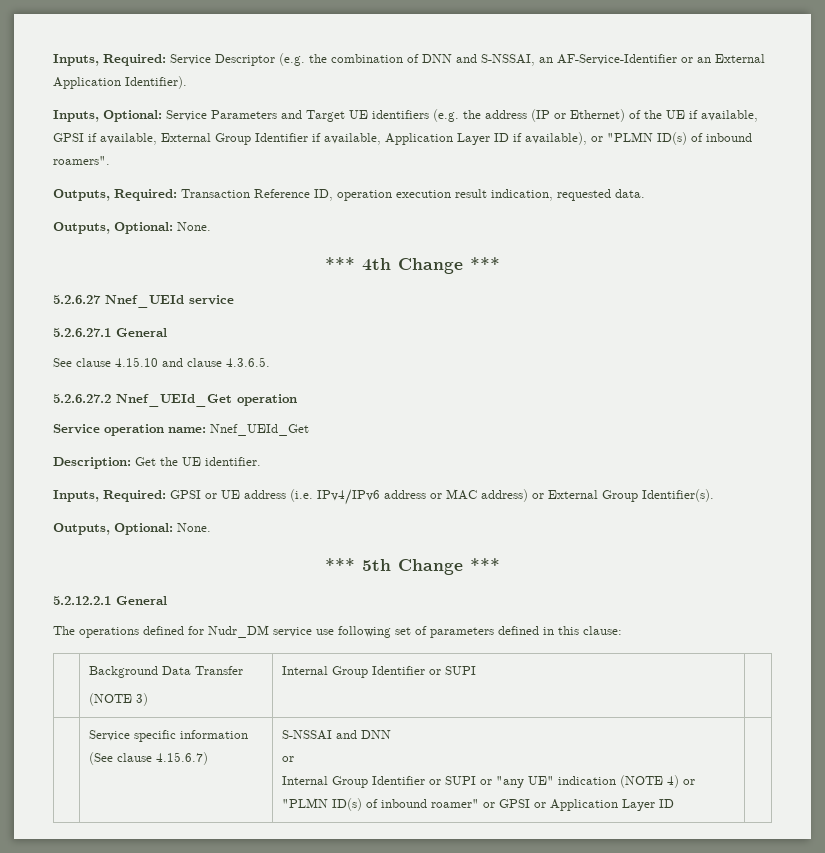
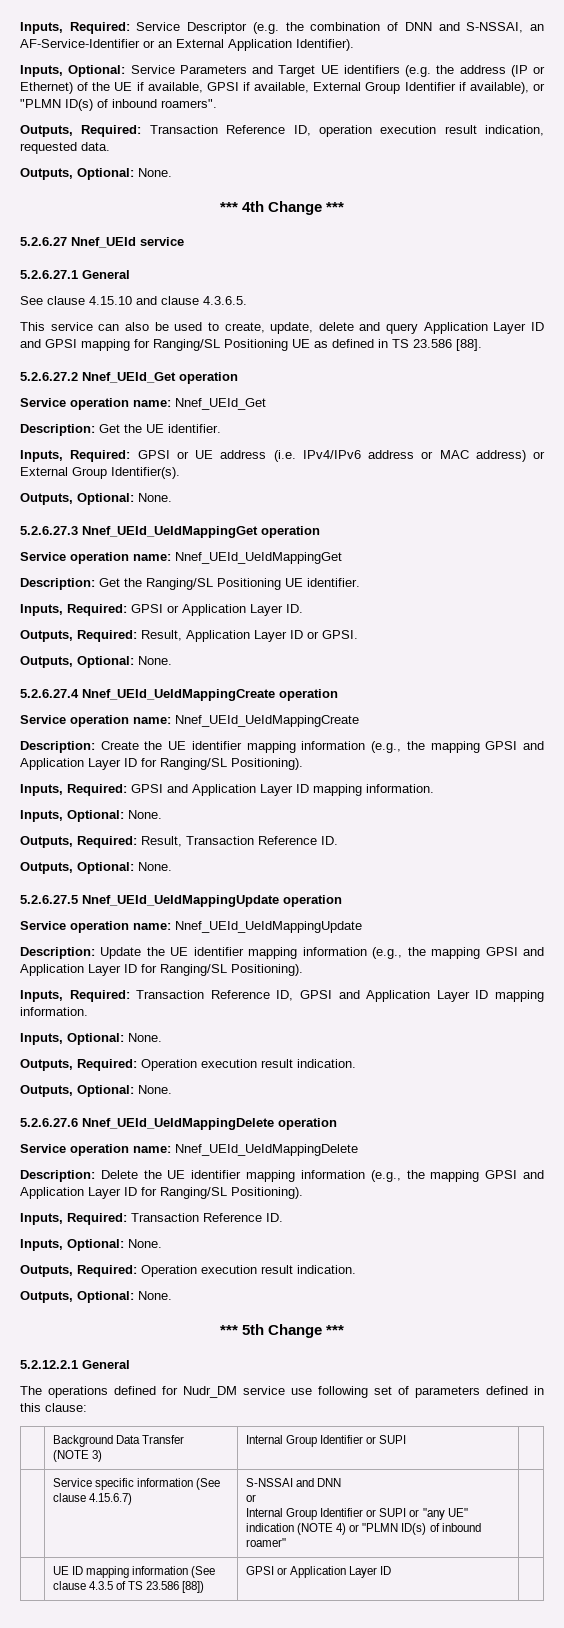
- Inputs, Optional: Service Parameters and Target UE identifiers (e.g. the address (IP or Ethernet) of the UE if available, GPSI if available, External Group Identifier if available, Application Layer ID if available), or "PLMN ID(s) of inbound roamers".
+ Inputs, Optional: Service Parameters and Target UE identifiers (e.g. the address (IP or Ethernet) of the UE if available, GPSI if available, External Group Identifier if available), or "PLMN ID(s) of inbound roamers".
+ This service can also be used to create, update, delete and query Application Layer ID and GPSI mapping for Ranging/SL Positioning UE as defined in TS 23.586 [88].
+ 5.2.6.27.3 Nnef_UEId_UeIdMappingGet operation
+ Service operation name: Nnef_UEId_UeIdMappingGet
+ Description: Get the Ranging/SL Positioning UE identifier.
+ Inputs, Required: GPSI or Application Layer ID.
+ Outputs, Required: Result, Application Layer ID or GPSI.
+ Outputs, Optional: None.
+ 5.2.6.27.4 Nnef_UEId_UeIdMappingCreate operation
+ Service operation name: Nnef_UEId_UeIdMappingCreate
+ Description: Create the UE identifier mapping information (e.g., the mapping GPSI and Application Layer ID for Ranging/SL Positioning).
+ Inputs, Required: GPSI and Application Layer ID mapping information.
+ Inputs, Optional: None.
+ Outputs, Required: Result, Transaction Reference ID.
+ Outputs, Optional: None.
+ 5.2.6.27.5 Nnef_UEId_UeIdMappingUpdate operation
+ Service operation name: Nnef_UEId_UeIdMappingUpdate
+ Description: Update the UE identifier mapping information (e.g., the mapping GPSI and Application Layer ID for Ranging/SL Positioning).
+ Inputs, Required: Transaction Reference ID, GPSI and Application Layer ID mapping information.
+ Inputs, Optional: None.
+ Outputs, Required: Operation execution result indication.
+ Outputs, Optional: None.
+ 5.2.6.27.6 Nnef_UEId_UeIdMappingDelete operation
+ Service operation name: Nnef_UEId_UeIdMappingDelete
+ Description: Delete the UE identifier mapping information (e.g., the mapping GPSI and Application Layer ID for Ranging/SL Positioning).
+ Inputs, Required: Transaction Reference ID.
+ Inputs, Optional: None.
+ Outputs, Required: Operation execution result indication.
+ Outputs, Optional: None.
  | Service specific information (See clause 4.15.6.7) | S-NSSAI and DNN
  or
- Internal Group Identifier or SUPI or "any UE" indication (NOTE 4) or "PLMN ID(s) of inbound roamer" or GPSI or Application Layer ID |
+ Internal Group Identifier or SUPI or "any UE" indication (NOTE 4) or "PLMN ID(s) of inbound roamer" |
+ | UE ID mapping information (See clause 4.3.5 of TS 23.586 [88]) | GPSI or Application Layer ID |

